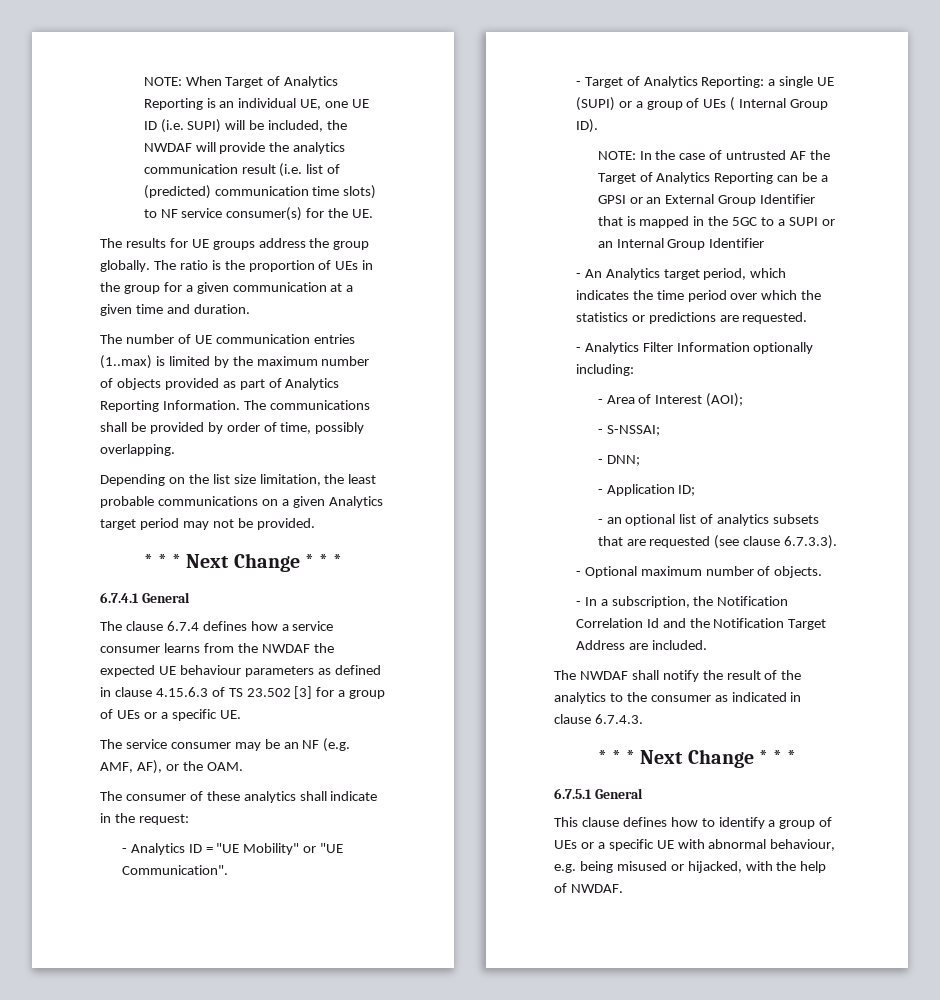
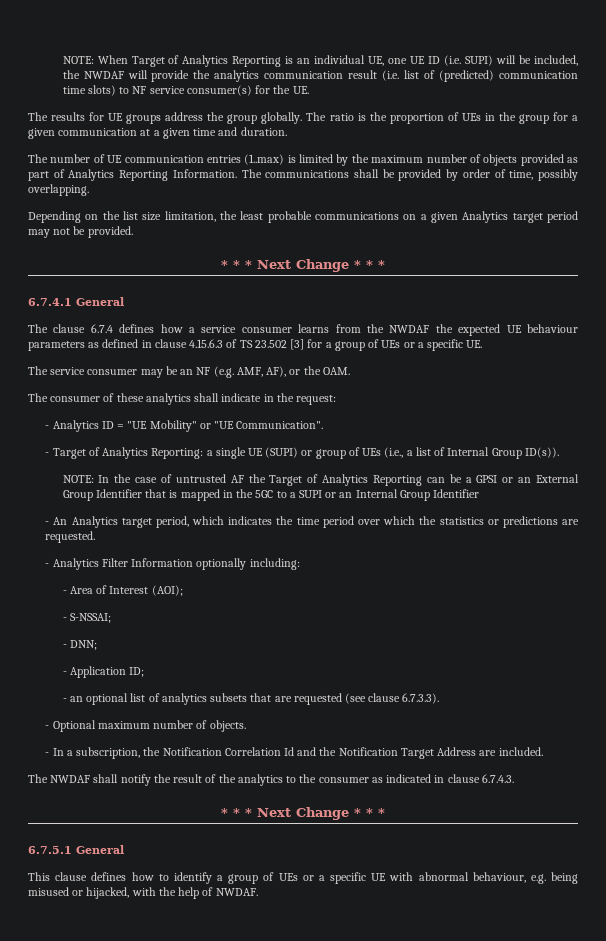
- - Target of Analytics Reporting: a single UE (SUPI) or a group of UEs ( Internal Group ID).
+ - Target of Analytics Reporting: a single UE (SUPI) or group of UEs (i.e., a list of Internal Group ID(s)).

